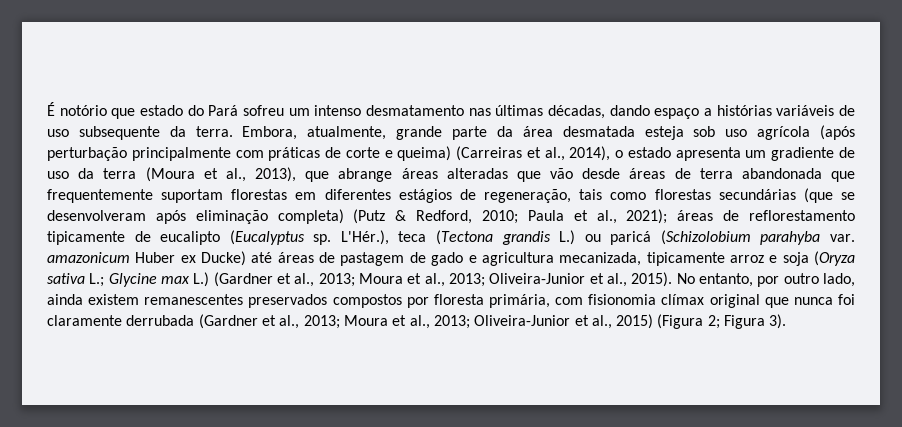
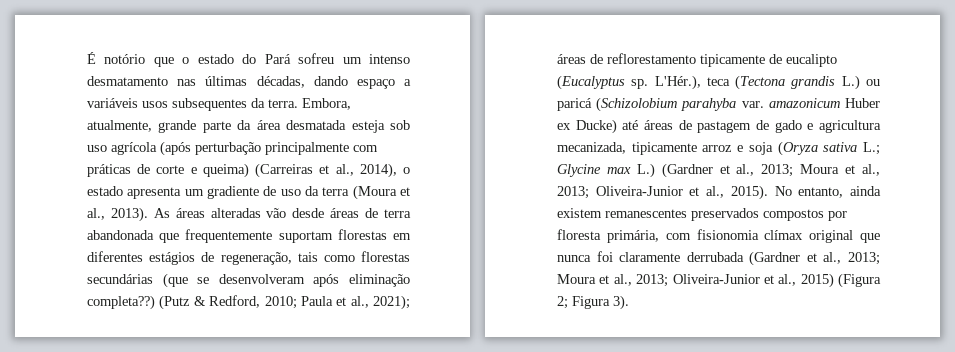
- É notório que estado do Pará sofreu um intenso desmatamento nas últimas décadas, dando espaço a histórias variáveis de uso subsequente da terra.
+ É notório que o estado do Pará sofreu um intenso desmatamento nas últimas décadas, dando espaço a variáveis usos subsequentes da terra.
- Embora, atualmente, grande parte da área desmatada esteja sob uso agrícola (após perturbação principalmente com práticas de corte e queima) (Carreiras et al., 2014), o estado apresenta um gradiente de uso da terra (Moura et al., 2013), que abrange áreas alteradas que vão desde áreas de terra abandonada que frequentemente suportam florestas em diferentes estágios de regeneração, tais como florestas secundárias (que se desenvolveram após eliminação completa) (Putz & Redford, 2010;
+ Embora, atualmente, grande parte da área desmatada esteja sob uso agrícola (após perturbação principalmente com práticas de corte e queima) (Carreiras et al., 2014), o estado apresenta um gradiente de uso da terra (Moura et al., 2013). As áreas alteradas vão desde áreas de terra abandonada que frequentemente suportam florestas em diferentes estágios de regeneração, tais como florestas secundárias (que se desenvolveram após eliminação completa??) (Putz & Redford, 2010;
- No entanto, por outro lado, ainda existem remanescentes preservados compostos por floresta primária, com fisionomia clímax original que nunca foi claramente derrubada (Gardner et al., 2013; Moura et al., 2013; Oliveira-Junior et al., 2015) (Figura 2; Figura 3).
+ No entanto, ainda existem remanescentes preservados compostos por floresta primária, com fisionomia clímax original que nunca foi claramente derrubada (Gardner et al., 2013; Moura et al., 2013; Oliveira-Junior et al., 2015) (Figura 2; Figura 3).

